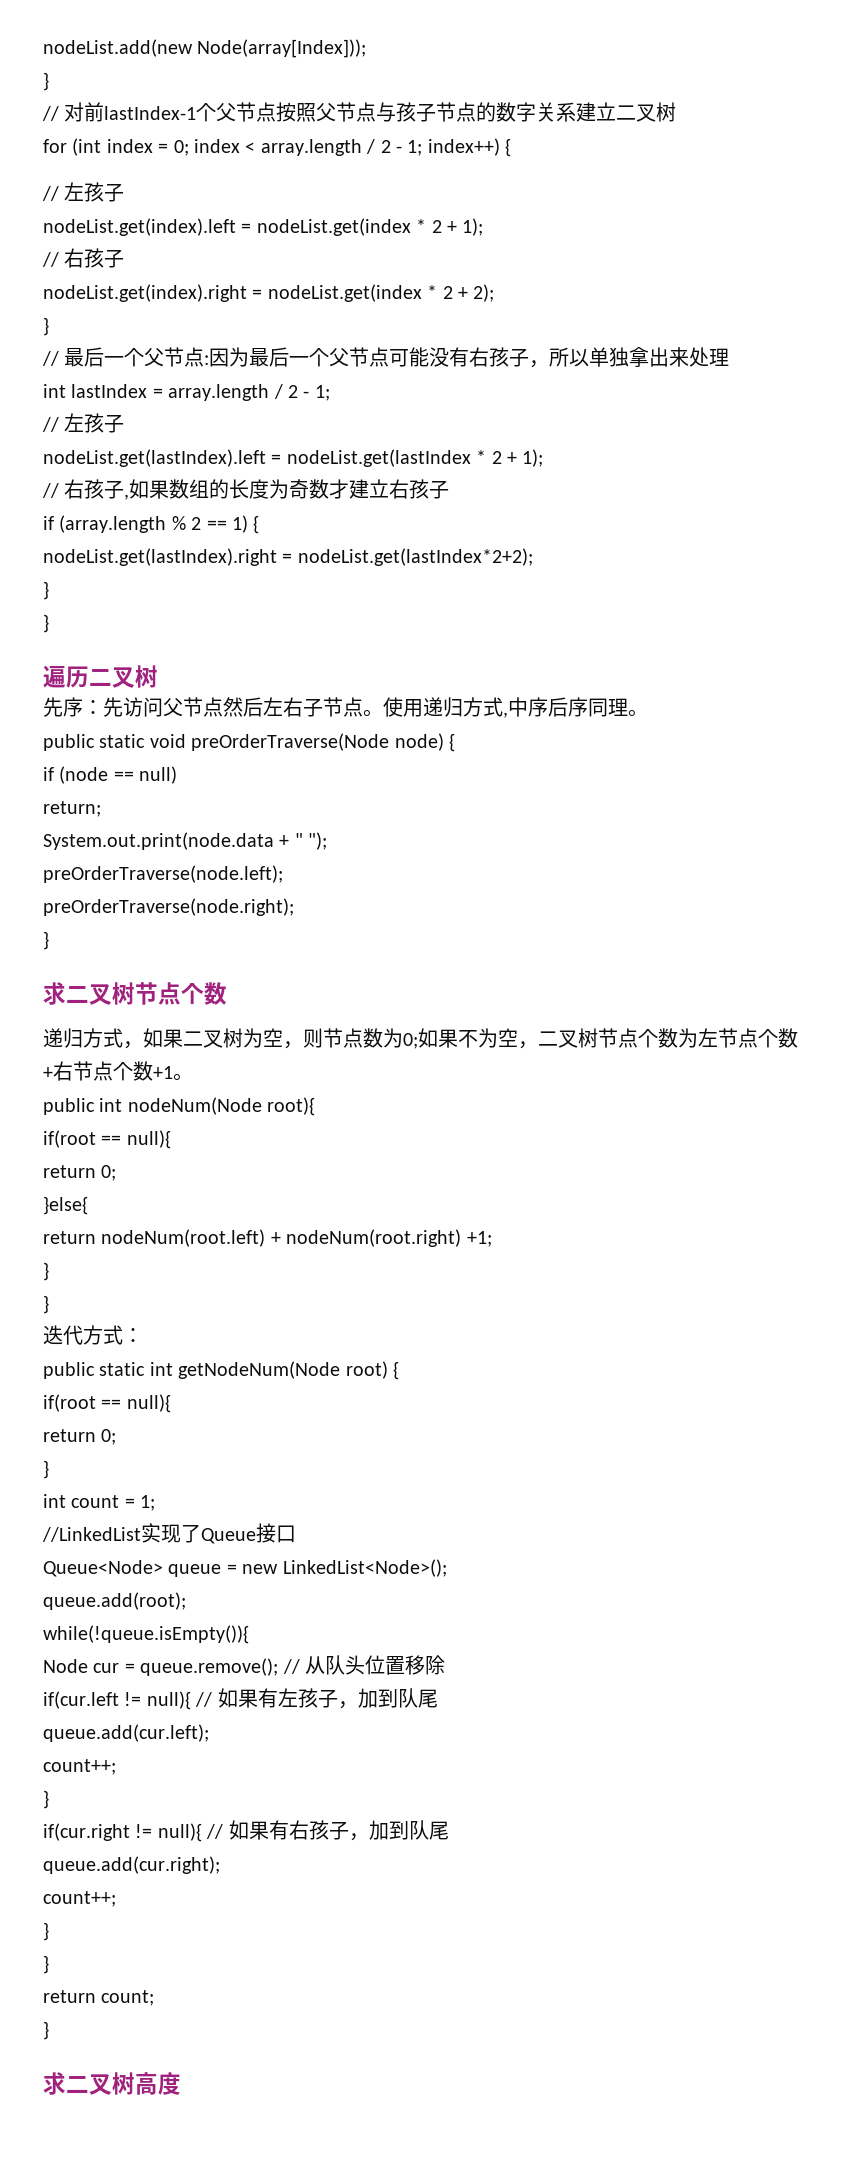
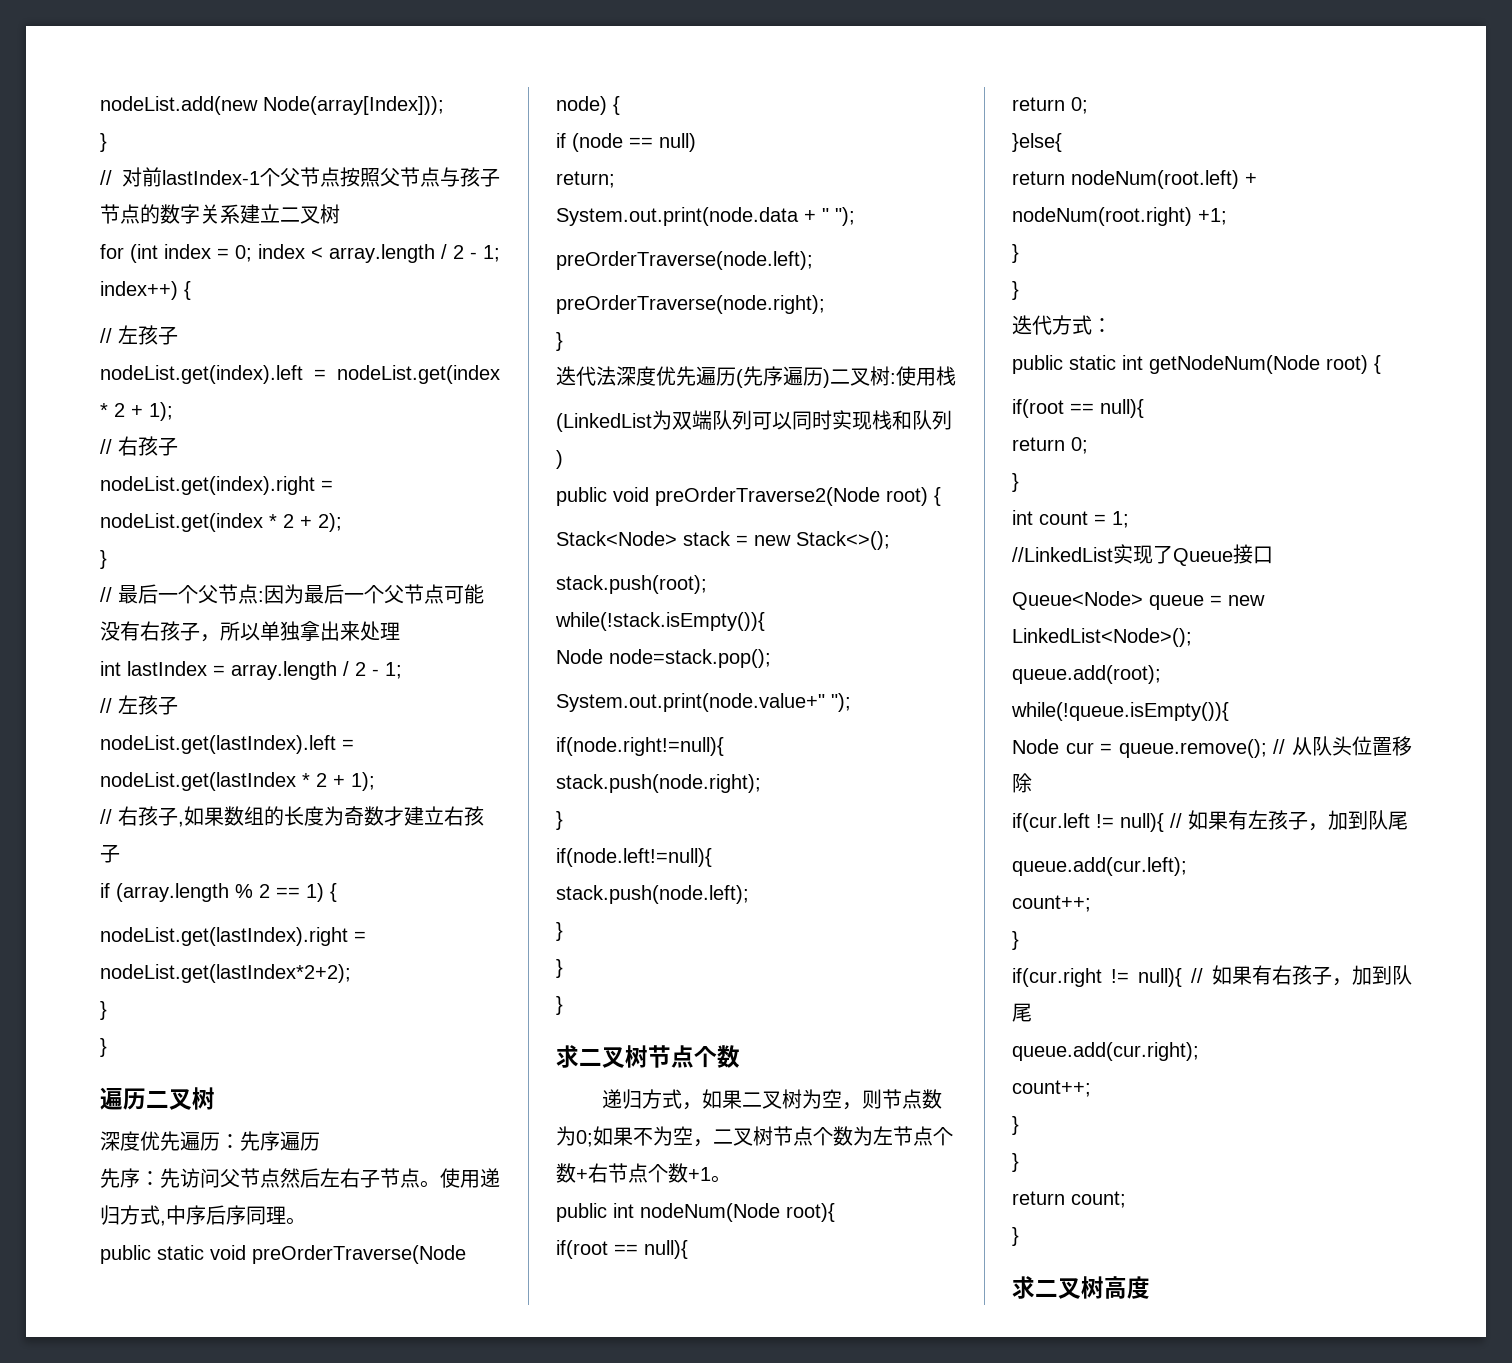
+ 深度优先遍历：先序遍历
+ 迭代法深度优先遍历(先序遍历)二叉树:使用栈
+ (LinkedList为双端队列可以同时实现栈和队列)
+ public void preOrderTraverse2(Node root) {
+ Stack<Node> stack = new Stack<>();
+ stack.push(root);
+ while(!stack.isEmpty()){
+ Node node=stack.pop();
+ System.out.print(node.value+" ");
+ if(node.right!=null){
+ stack.push(node.right);
+ }
+ if(node.left!=null){
+ stack.push(node.left);
+ }
+ }
+ }

